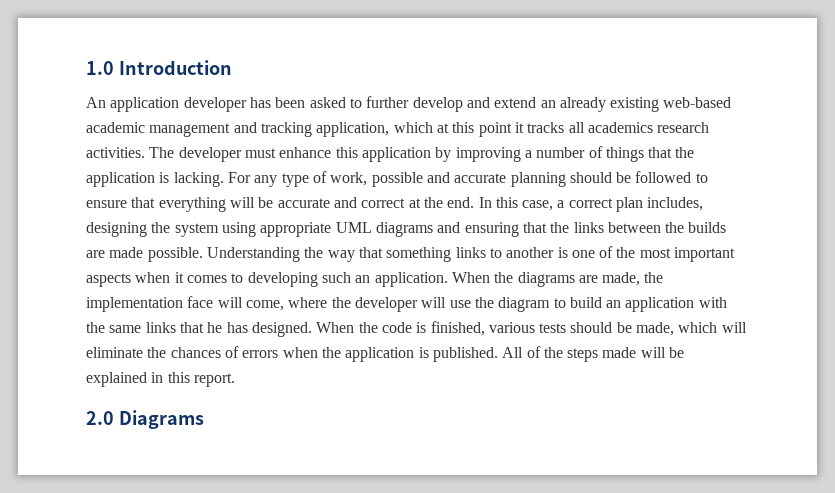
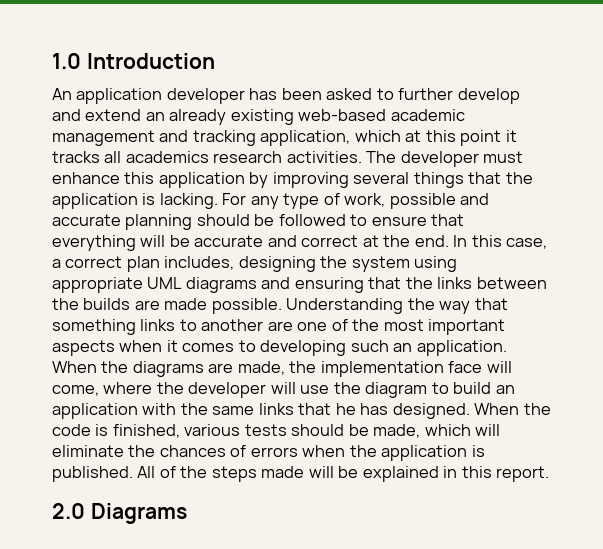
- The developer must enhance this application by improving a number of things that the application is lacking.
+ The developer must enhance this application by improving several things that the application is lacking.
- Understanding the way that something links to another is one of the most important aspects when it comes to developing such an application.
+ Understanding the way that something links to another are one of the most important aspects when it comes to developing such an application.

